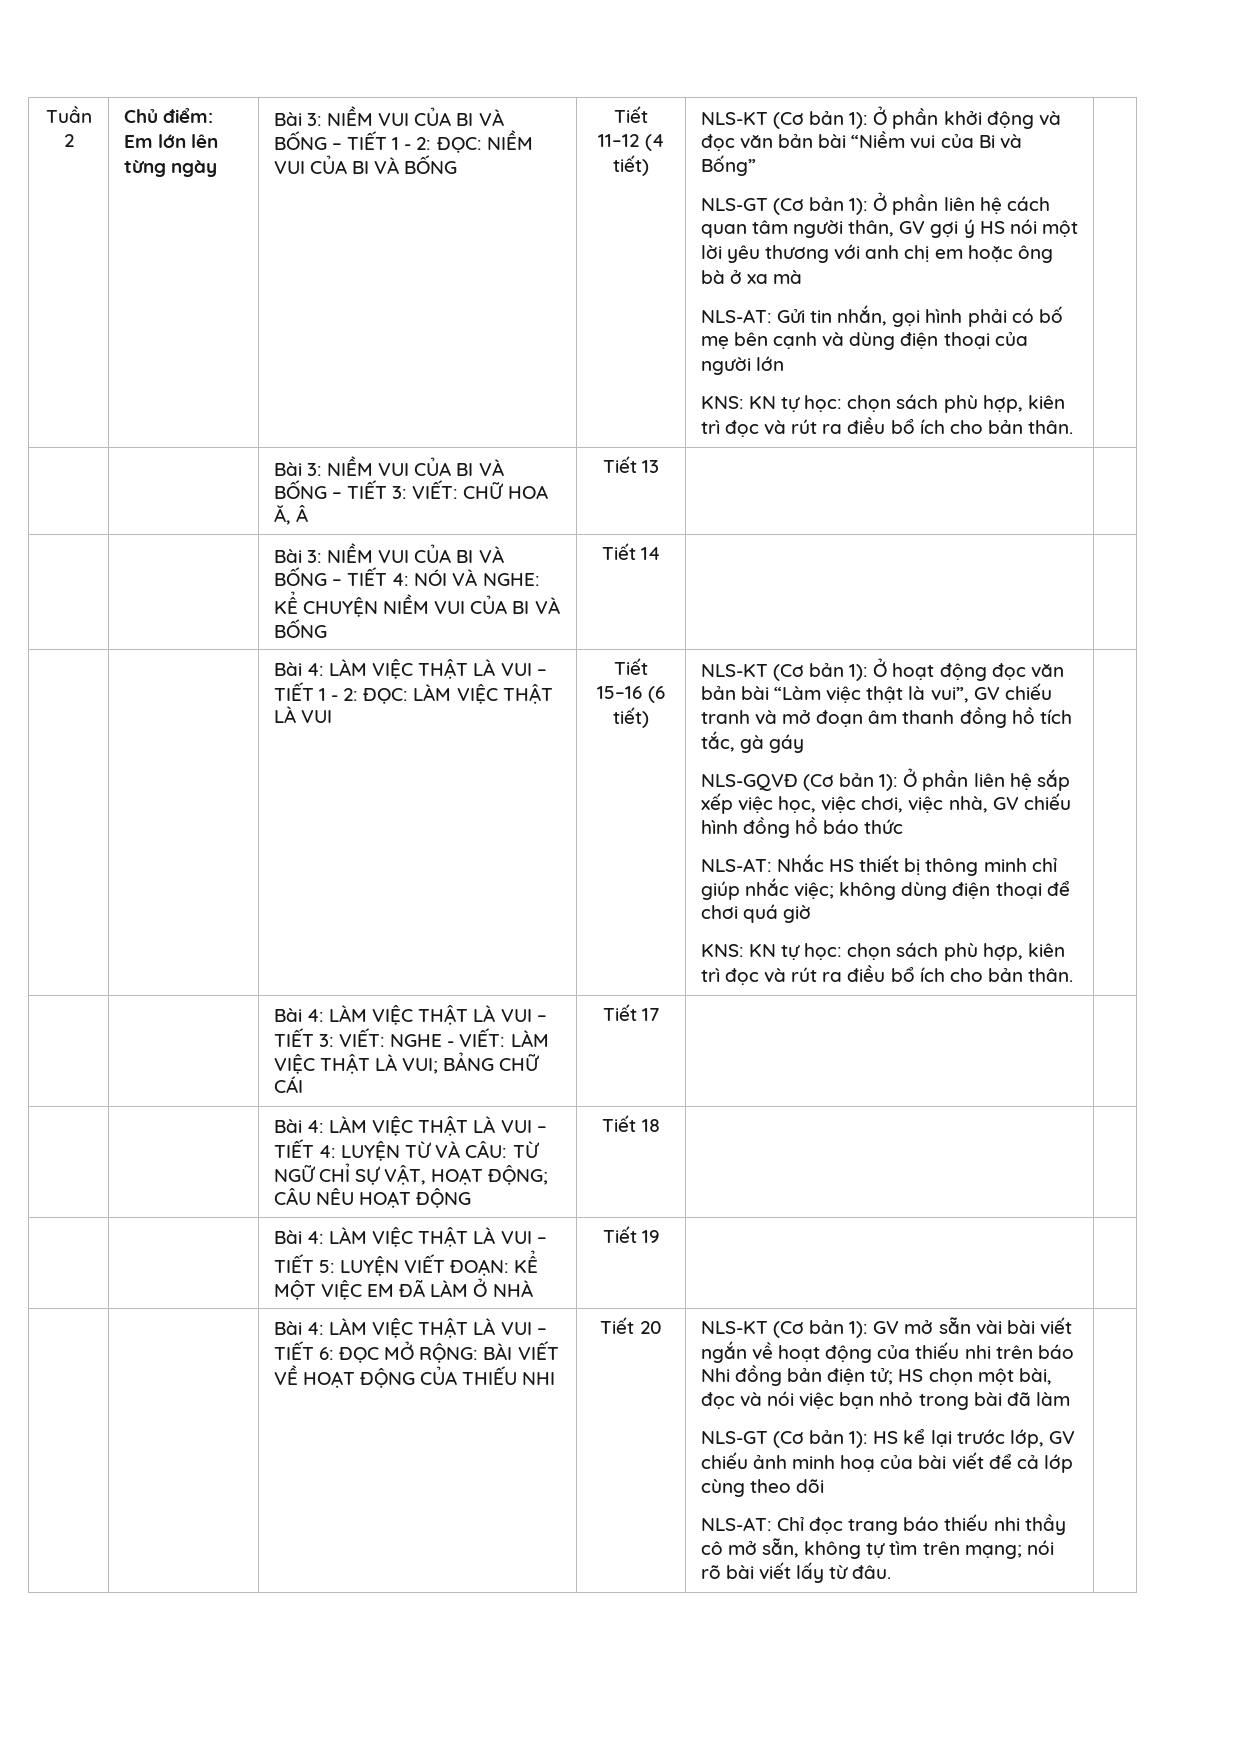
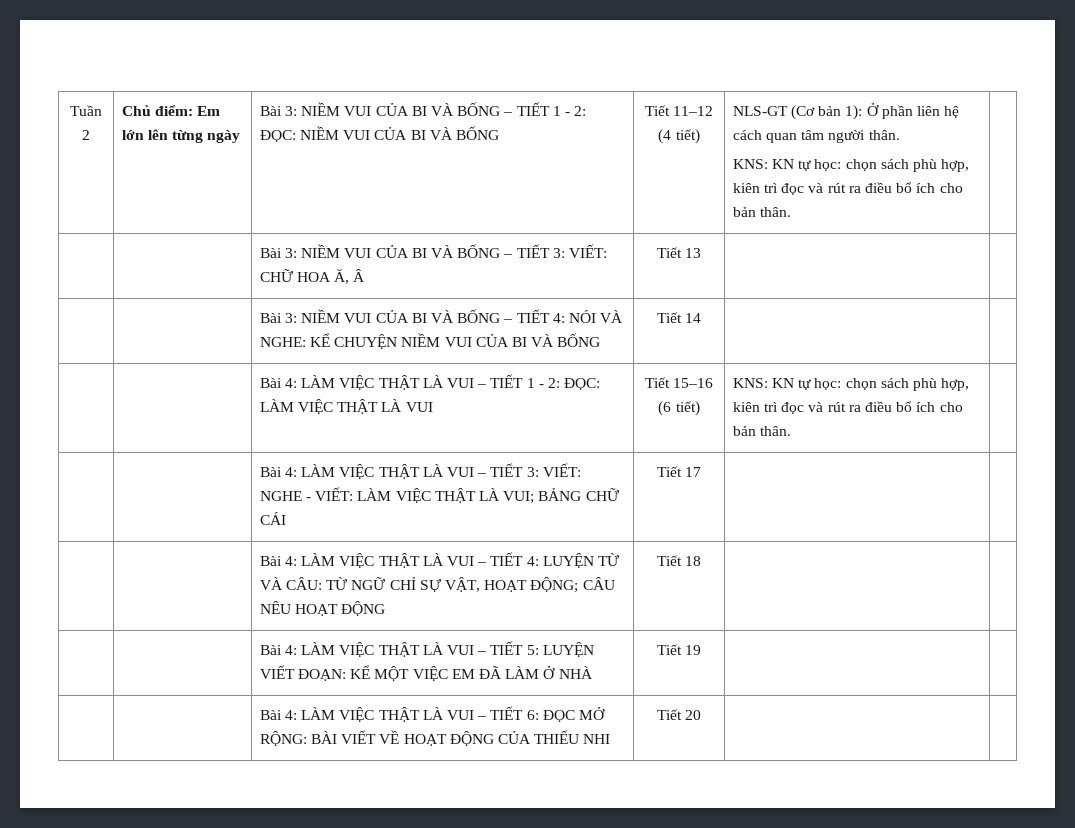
- NLS-KT (Cơ bản 1): Ở phần khởi động và đọc văn bản bài “Niềm vui của Bi và Bống”
- NLS-GT (Cơ bản 1): Ở phần liên hệ cách quan tâm người thân, GV gợi ý HS nói một lời yêu thương với anh chị em hoặc ông bà ở xa mà
- NLS-AT: Gửi tin nhắn, gọi hình phải có bố mẹ bên cạnh và dùng điện thoại của người lớn
+ NLS-GT (Cơ bản 1): Ở phần liên hệ cách quan tâm người thân.
- NLS-KT (Cơ bản 1): Ở hoạt động đọc văn bản bài “Làm việc thật là vui”, GV chiếu tranh và mở đoạn âm thanh đồng hồ tích tắc, gà gáy
- NLS-GQVĐ (Cơ bản 1): Ở phần liên hệ sắp xếp việc học, việc chơi, việc nhà, GV chiếu hình đồng hồ báo thức
- NLS-AT: Nhắc HS thiết bị thông minh chỉ giúp nhắc việc; không dùng điện thoại để chơi quá giờ
- NLS-KT (Cơ bản 1): GV mở sẵn vài bài viết ngắn về hoạt động của thiếu nhi trên báo Nhi đồng bản điện tử; HS chọn một bài, đọc và nói việc bạn nhỏ trong bài đã làm
- NLS-GT (Cơ bản 1): HS kể lại trước lớp, GV chiếu ảnh minh hoạ của bài viết để cả lớp cùng theo dõi
- NLS-AT: Chỉ đọc trang báo thiếu nhi thầy cô mở sẵn, không tự tìm trên mạng; nói rõ bài viết lấy từ đâu.

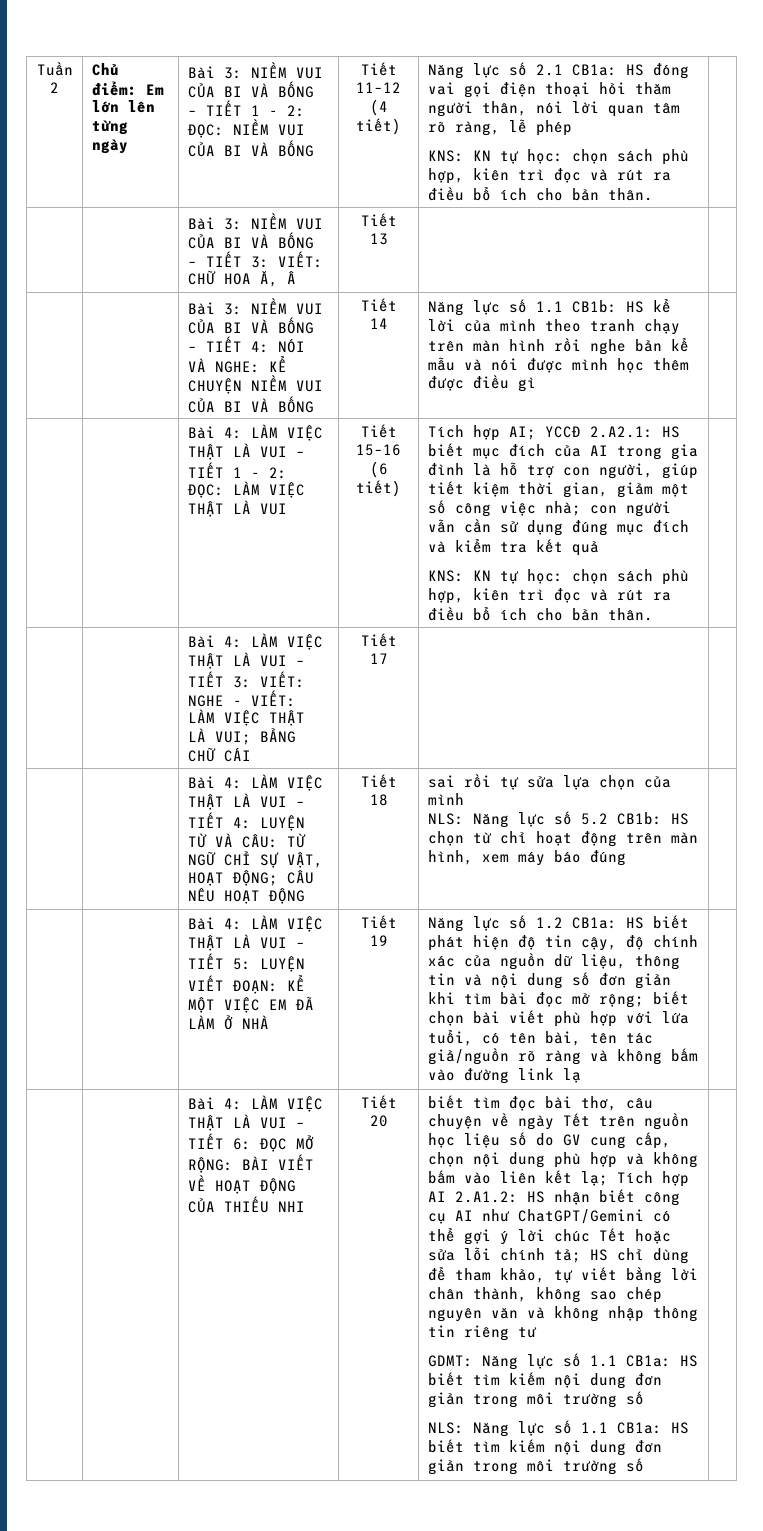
- NLS-GT (Cơ bản 1): Ở phần liên hệ cách quan tâm người thân.
+ Năng lực số 2.1 CB1a: HS đóng vai gọi điện thoại hỏi thăm người thân, nói lời quan tâm rõ ràng, lễ phép
+ Năng lực số 1.1 CB1b: HS kể lời của mình theo tranh chạy trên màn hình rồi nghe bản kể mẫu và nói được mình học thêm được điều gì
+ Tích hợp AI; YCCĐ 2.A2.1: HS biết mục đích của AI trong gia đình là hỗ trợ con người, giúp tiết kiệm thời gian, giảm một số công việc nhà; con người vẫn cần sử dụng đúng mục đích và kiểm tra kết quả
+ sai rồi tự sửa lựa chọn của mình
+ NLS: Năng lực số 5.2 CB1b: HS chọn từ chỉ hoạt động trên màn hình, xem máy báo đúng
+ Năng lực số 1.2 CB1a: HS biết phát hiện độ tin cậy, độ chính xác của nguồn dữ liệu, thông tin và nội dung số đơn giản khi tìm bài đọc mở rộng; biết chọn bài viết phù hợp với lứa tuổi, có tên bài, tên tác giả/nguồn rõ ràng và không bấm vào đường link lạ
+ biết tìm đọc bài thơ, câu chuyện về ngày Tết trên nguồn học liệu số do GV cung cấp, chọn nội dung phù hợp và không bấm vào liên kết lạ; Tích hợp AI 2.A1.2: HS nhận biết công cụ AI như ChatGPT/Gemini có thể gợi ý lời chúc Tết hoặc sửa lỗi chính tả; HS chỉ dùng để tham khảo, tự viết bằng lời chân thành, không sao chép nguyên văn và không nhập thông tin riêng tư
+ GDMT: Năng lực số 1.1 CB1a: HS biết tìm kiếm nội dung đơn giản trong môi trường số
+ NLS: Năng lực số 1.1 CB1a: HS biết tìm kiếm nội dung đơn giản trong môi trường số

